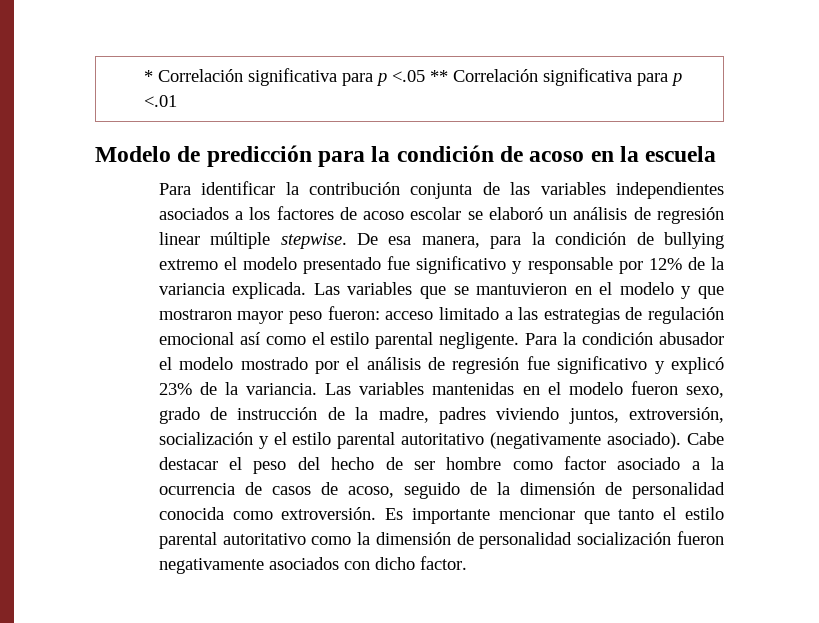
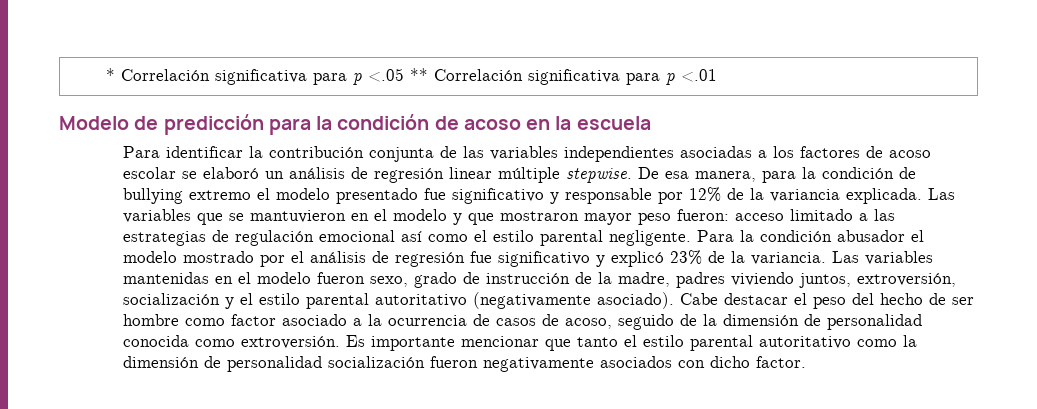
- Para identificar la contribución conjunta de las variables independientes asociados a los factores de acoso escolar se elaboró un análisis de regresión linear múltiple stepwise.
+ Para identificar la contribución conjunta de las variables independientes asociadas a los factores de acoso escolar se elaboró un análisis de regresión linear múltiple stepwise.

